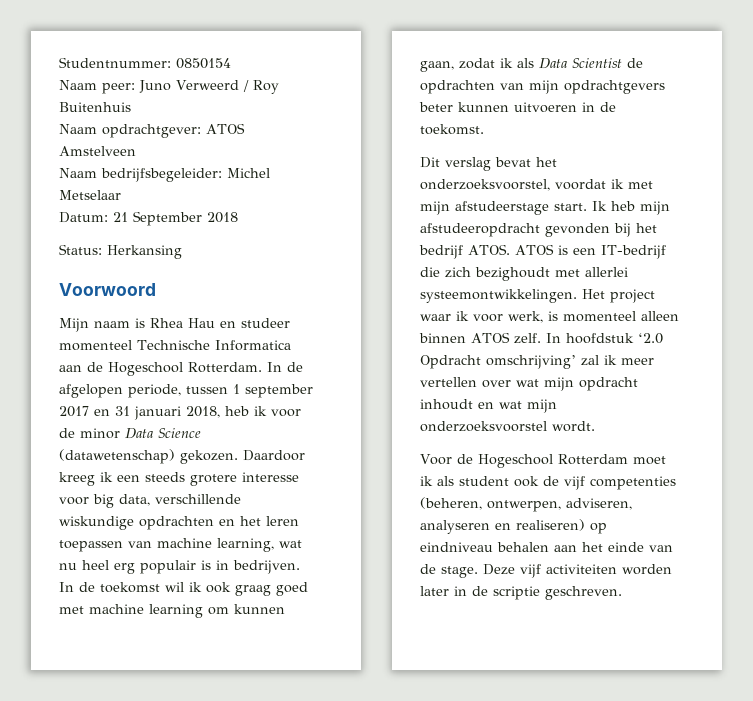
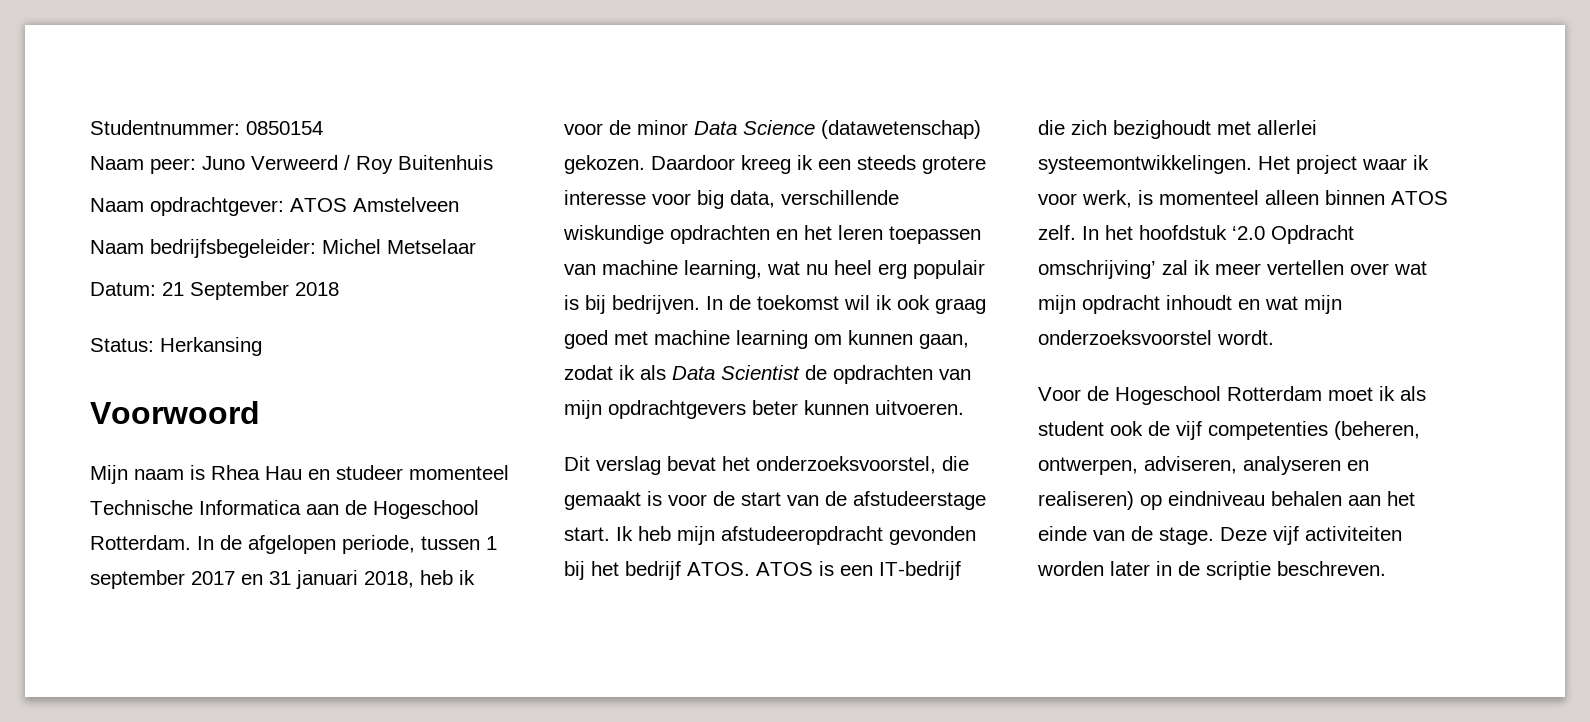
- Daardoor kreeg ik een steeds grotere interesse voor big data, verschillende wiskundige opdrachten en het leren toepassen van machine learning, wat nu heel erg populair is in bedrijven.
+ Daardoor kreeg ik een steeds grotere interesse voor big data, verschillende wiskundige opdrachten en het leren toepassen van machine learning, wat nu heel erg populair is bij bedrijven.
- In de toekomst wil ik ook graag goed met machine learning om kunnen gaan, zodat ik als Data Scientist de opdrachten van mijn opdrachtgevers beter kunnen uitvoeren in de toekomst.
+ In de toekomst wil ik ook graag goed met machine learning om kunnen gaan, zodat ik als Data Scientist de opdrachten van mijn opdrachtgevers beter kunnen uitvoeren.
- Dit verslag bevat het onderzoeksvoorstel, voordat ik met mijn afstudeerstage start.
+ Dit verslag bevat het onderzoeksvoorstel, die gemaakt is voor de start van de afstudeerstage start.
- In hoofdstuk ‘2.0 Opdracht omschrijving’ zal ik meer vertellen over wat mijn opdracht inhoudt en wat mijn onderzoeksvoorstel wordt.
+ In het hoofdstuk ‘2.0 Opdracht omschrijving’ zal ik meer vertellen over wat mijn opdracht inhoudt en wat mijn onderzoeksvoorstel wordt.
- Deze vijf activiteiten worden later in de scriptie geschreven.
+ Deze vijf activiteiten worden later in de scriptie beschreven.

